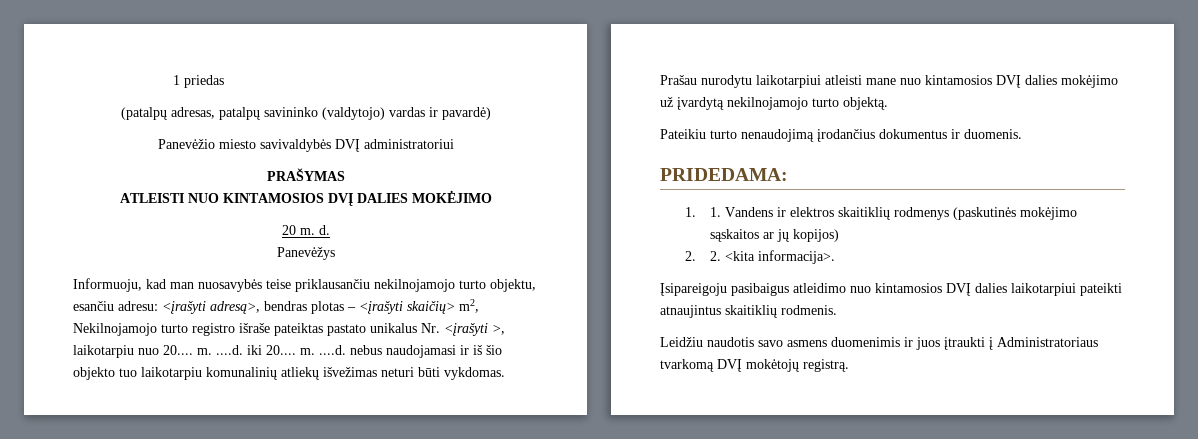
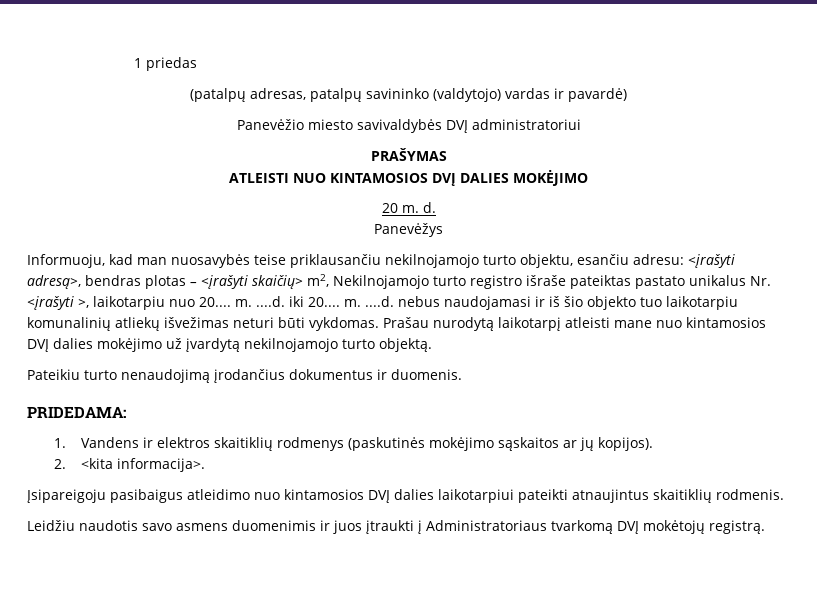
- Prašau nurodytu laikotarpiui atleisti mane nuo kintamosios DVĮ dalies mokėjimo už įvardytą nekilnojamojo turto objektą.
+ Prašau nurodytą laikotarpį atleisti mane nuo kintamosios DVĮ dalies mokėjimo už įvardytą nekilnojamojo turto objektą.
- 1. 1. Vandens ir elektros skaitiklių rodmenys (paskutinės mokėjimo sąskaitos ar jų kopijos)
- 2. 2. <kita informacija>.
+ 1. Vandens ir elektros skaitiklių rodmenys (paskutinės mokėjimo sąskaitos ar jų kopijos).
+ 2. <kita informacija>.

